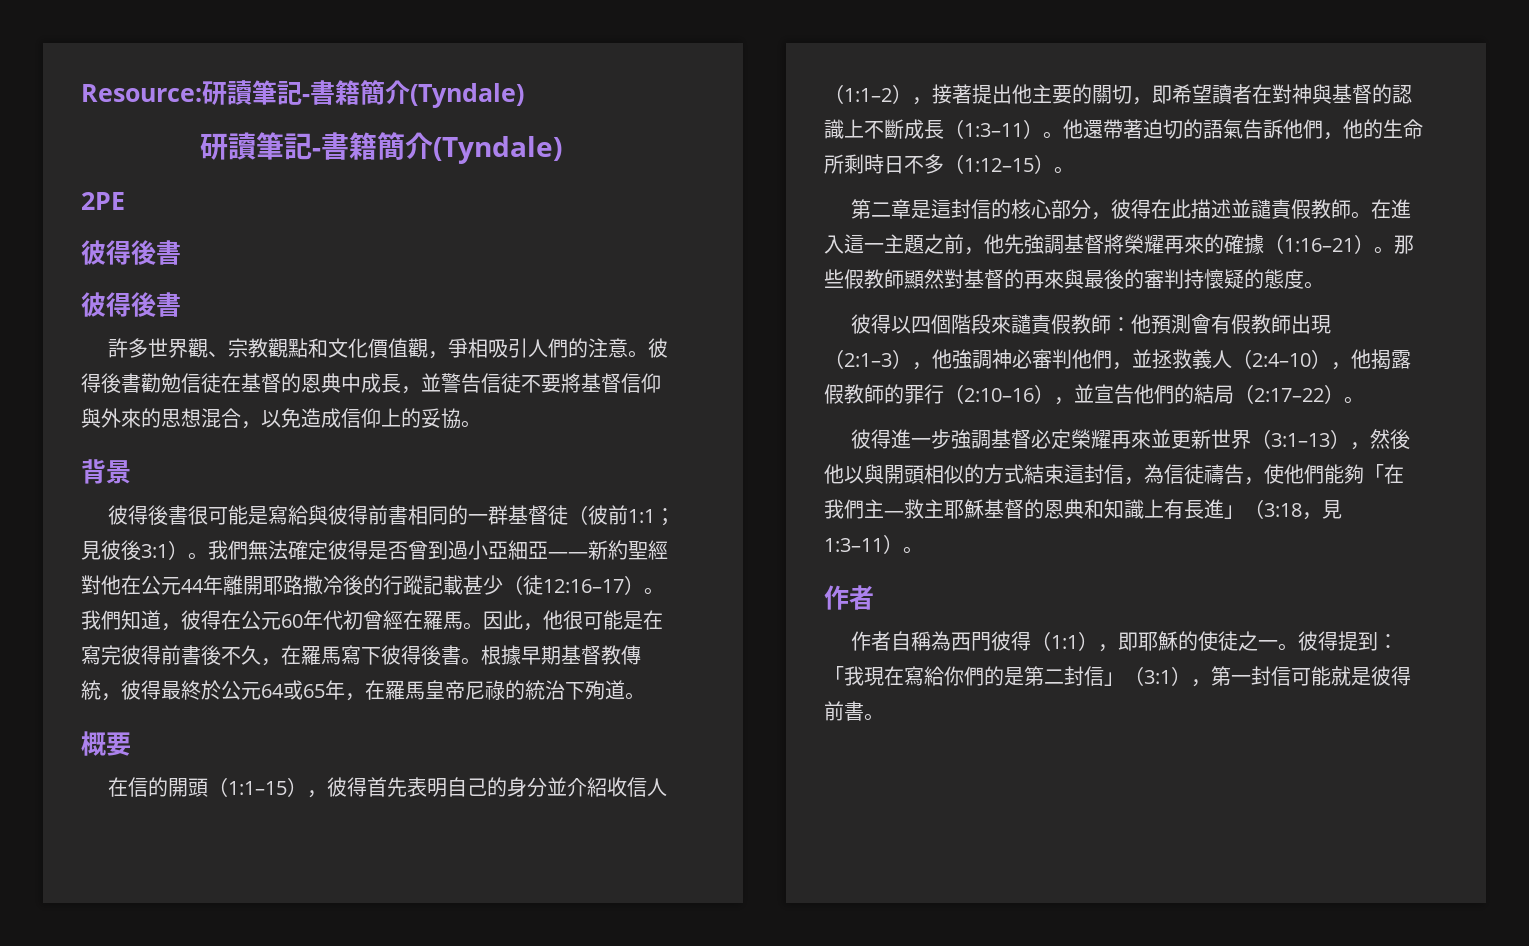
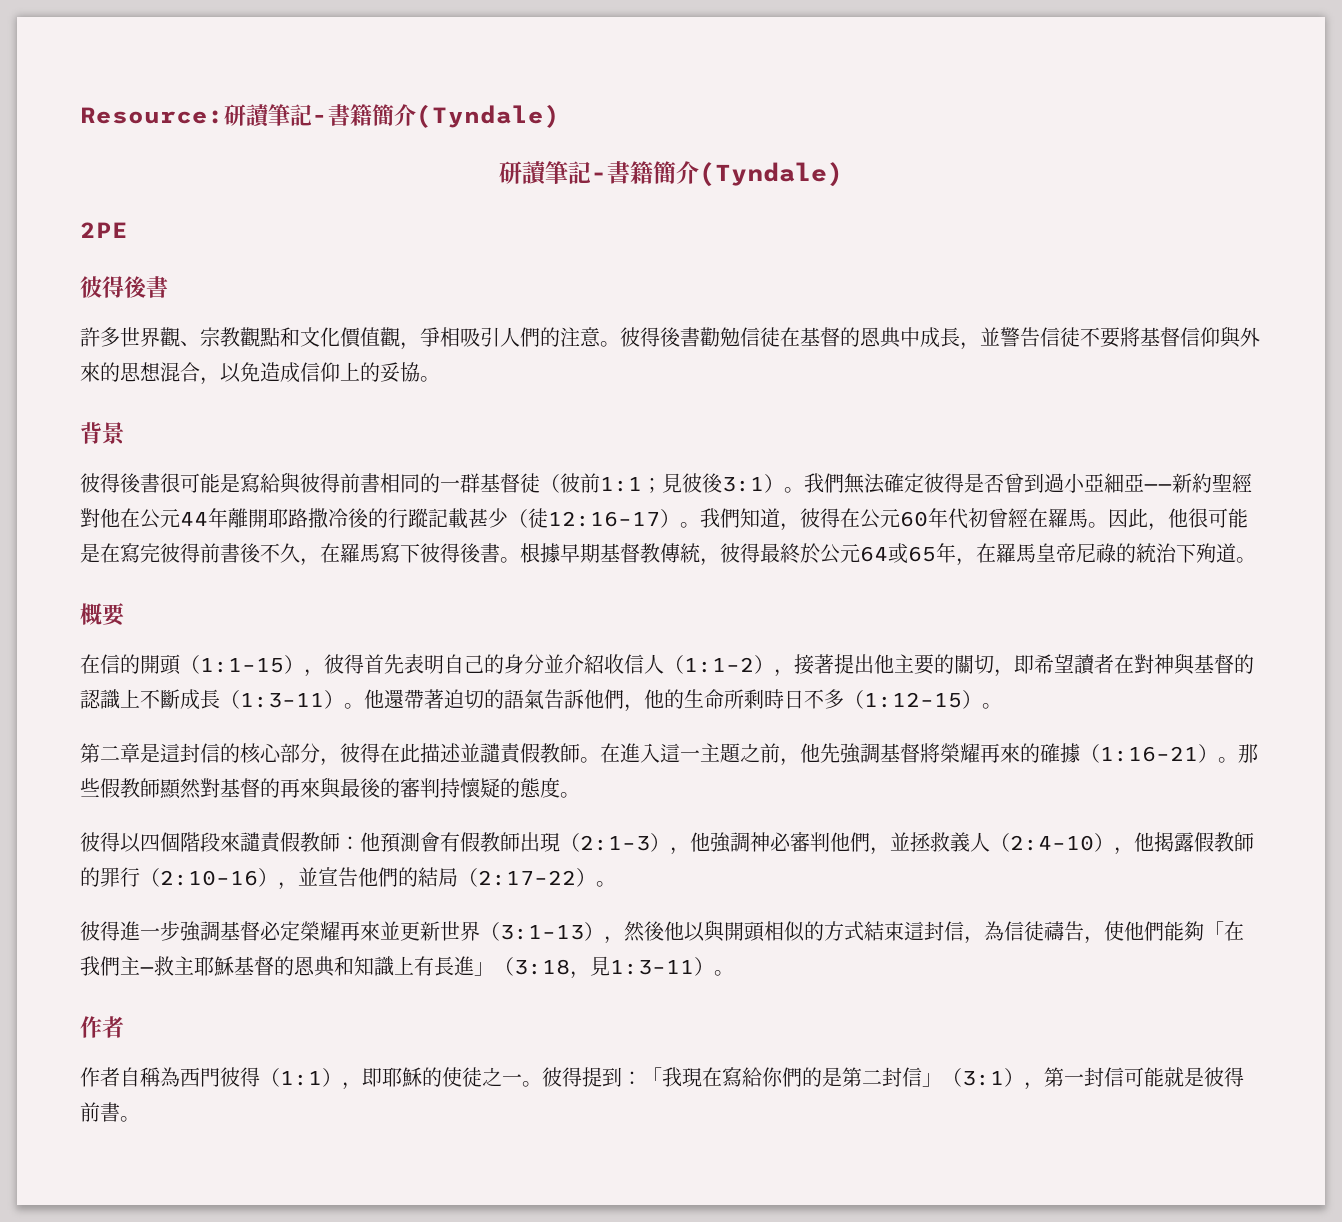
  2PE
- 彼得後書

